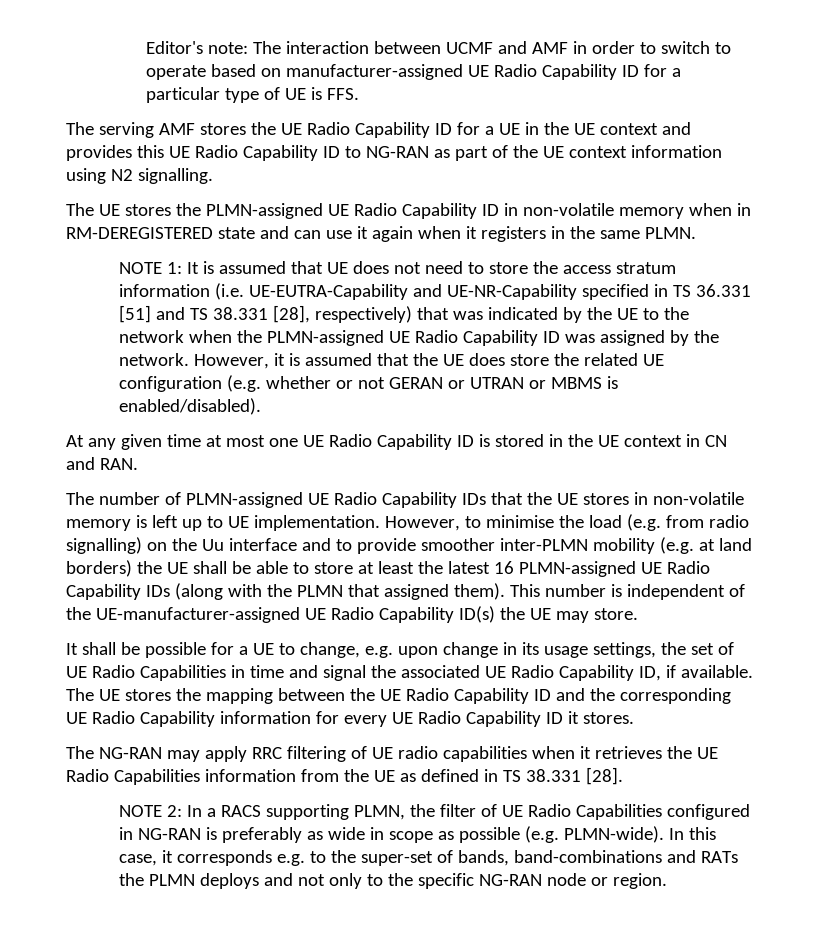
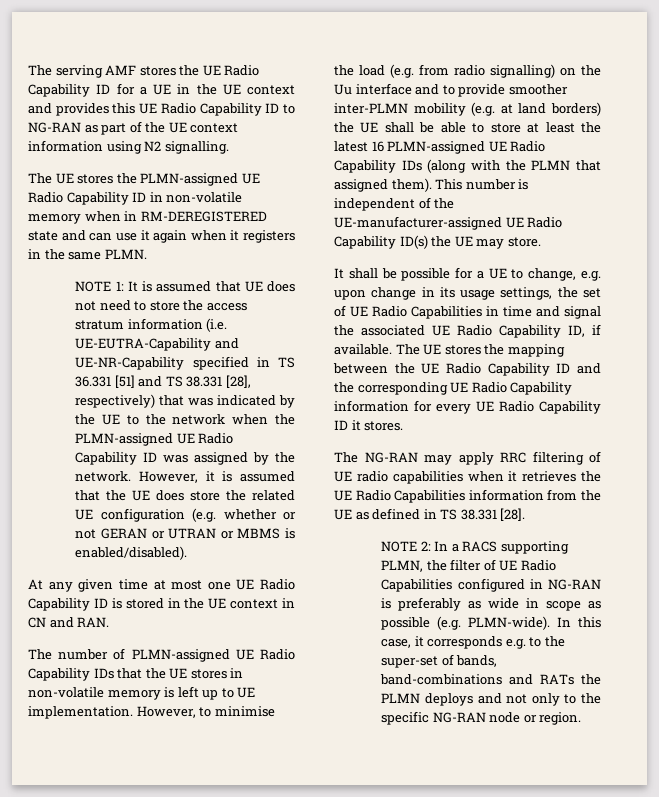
- Editor's note: The interaction between UCMF and AMF in order to switch to operate based on manufacturer-assigned UE Radio Capability ID for a particular type of UE is FFS.

